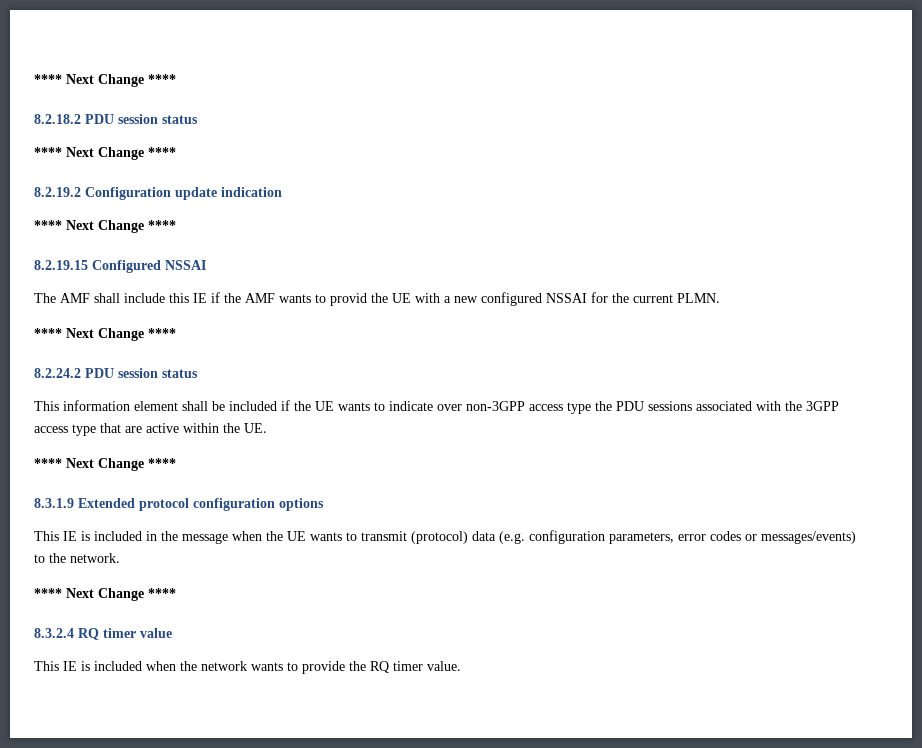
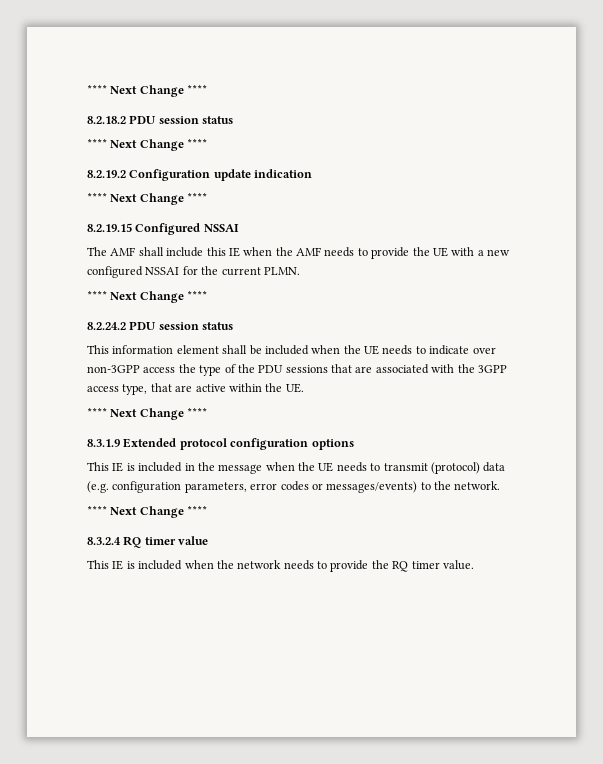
- The AMF shall include this IE if the AMF wants to provid the UE with a new configured NSSAI for the current PLMN.
+ The AMF shall include this IE when the AMF needs to provide the UE with a new configured NSSAI for the current PLMN.
- This information element shall be included if the UE wants to indicate over non-3GPP access type the PDU sessions associated with the 3GPP access type that are active within the UE.
+ This information element shall be included when the UE needs to indicate over non-3GPP access the type of the PDU sessions that are associated with the 3GPP access type, that are active within the UE.
- This IE is included in the message when the UE wants to transmit (protocol) data (e.g. configuration parameters, error codes or messages/events) to the network.
+ This IE is included in the message when the UE needs to transmit (protocol) data (e.g. configuration parameters, error codes or messages/events) to the network.
- This IE is included when the network wants to provide the RQ timer value.
+ This IE is included when the network needs to provide the RQ timer value.

